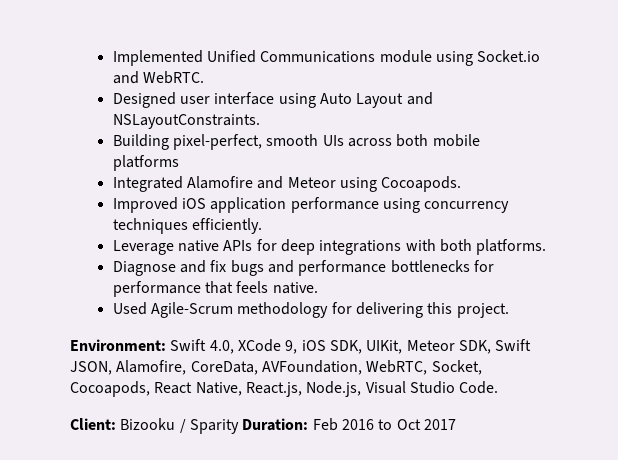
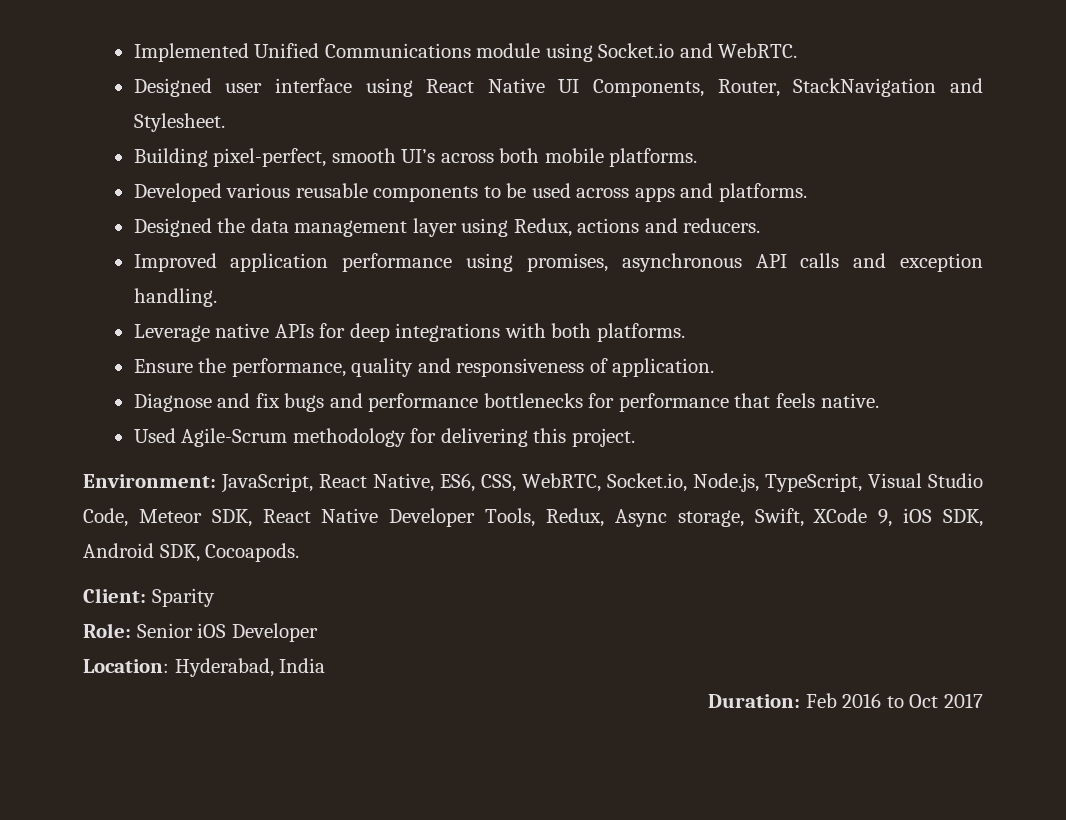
- Designed user interface using Auto Layout and NSLayoutConstraints.
+ Designed user interface using React Native UI Components, Router, StackNavigation and Stylesheet.
- Building pixel-perfect, smooth UIs across both mobile platforms
- Integrated Alamofire and Meteor using Cocoapods.
+ Building pixel-perfect, smooth UI’s across both mobile platforms.
+ Developed various reusable components to be used across apps and platforms.
+ Designed the data management layer using Redux, actions and reducers.
- Improved iOS application performance using concurrency techniques efficiently.
+ Improved application performance using promises, asynchronous API calls and exception handling.
+ Ensure the performance, quality and responsiveness of application.
- Environment: Swift 4.0, XCode 9, iOS SDK, UIKit, Meteor SDK, Swift JSON, Alamofire, CoreData, AVFoundation, WebRTC, Socket, Cocoapods, React Native, React.js, Node.js, Visual Studio Code.
+ Environment: JavaScript, React Native, ES6, CSS, WebRTC, Socket.io, Node.js, TypeScript, Visual Studio Code, Meteor SDK, React Native Developer Tools, Redux, Async storage, Swift, XCode 9, iOS SDK, Android SDK, Cocoapods.
- Client: Bizooku / Sparity Duration: Feb 2016 to Oct 2017
+ Client: Sparity
+ Role: Senior iOS Developer
+ Location: Hyderabad, India
+ Duration: Feb 2016 to Oct 2017

